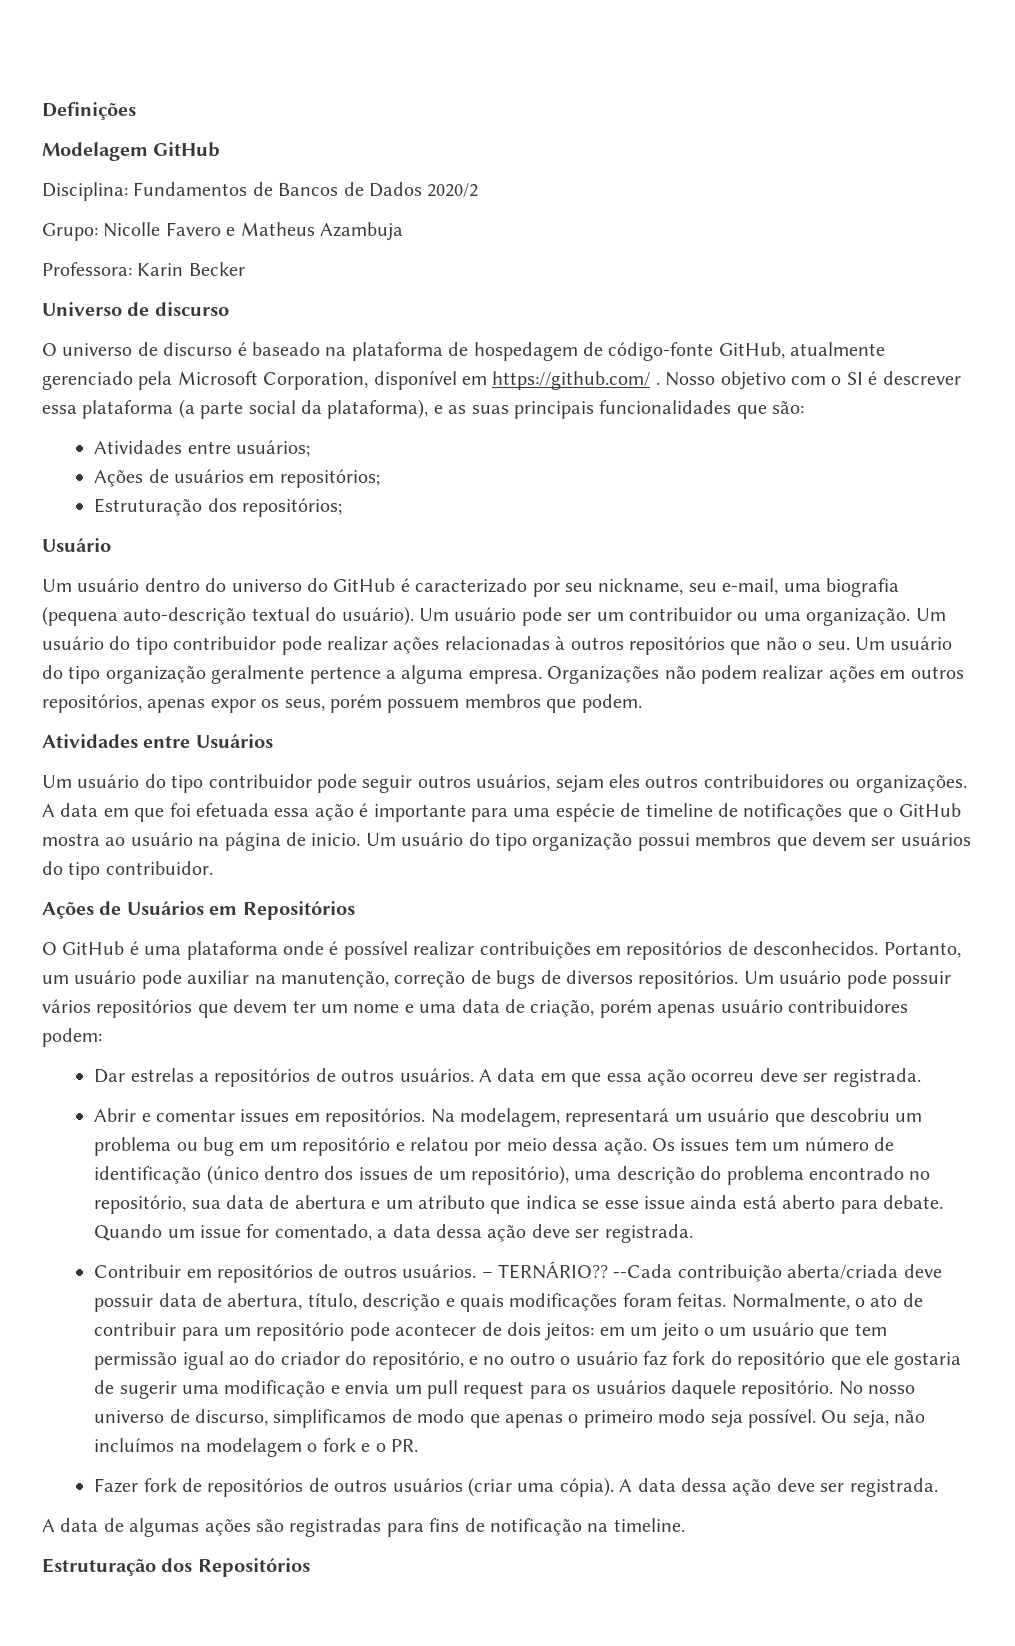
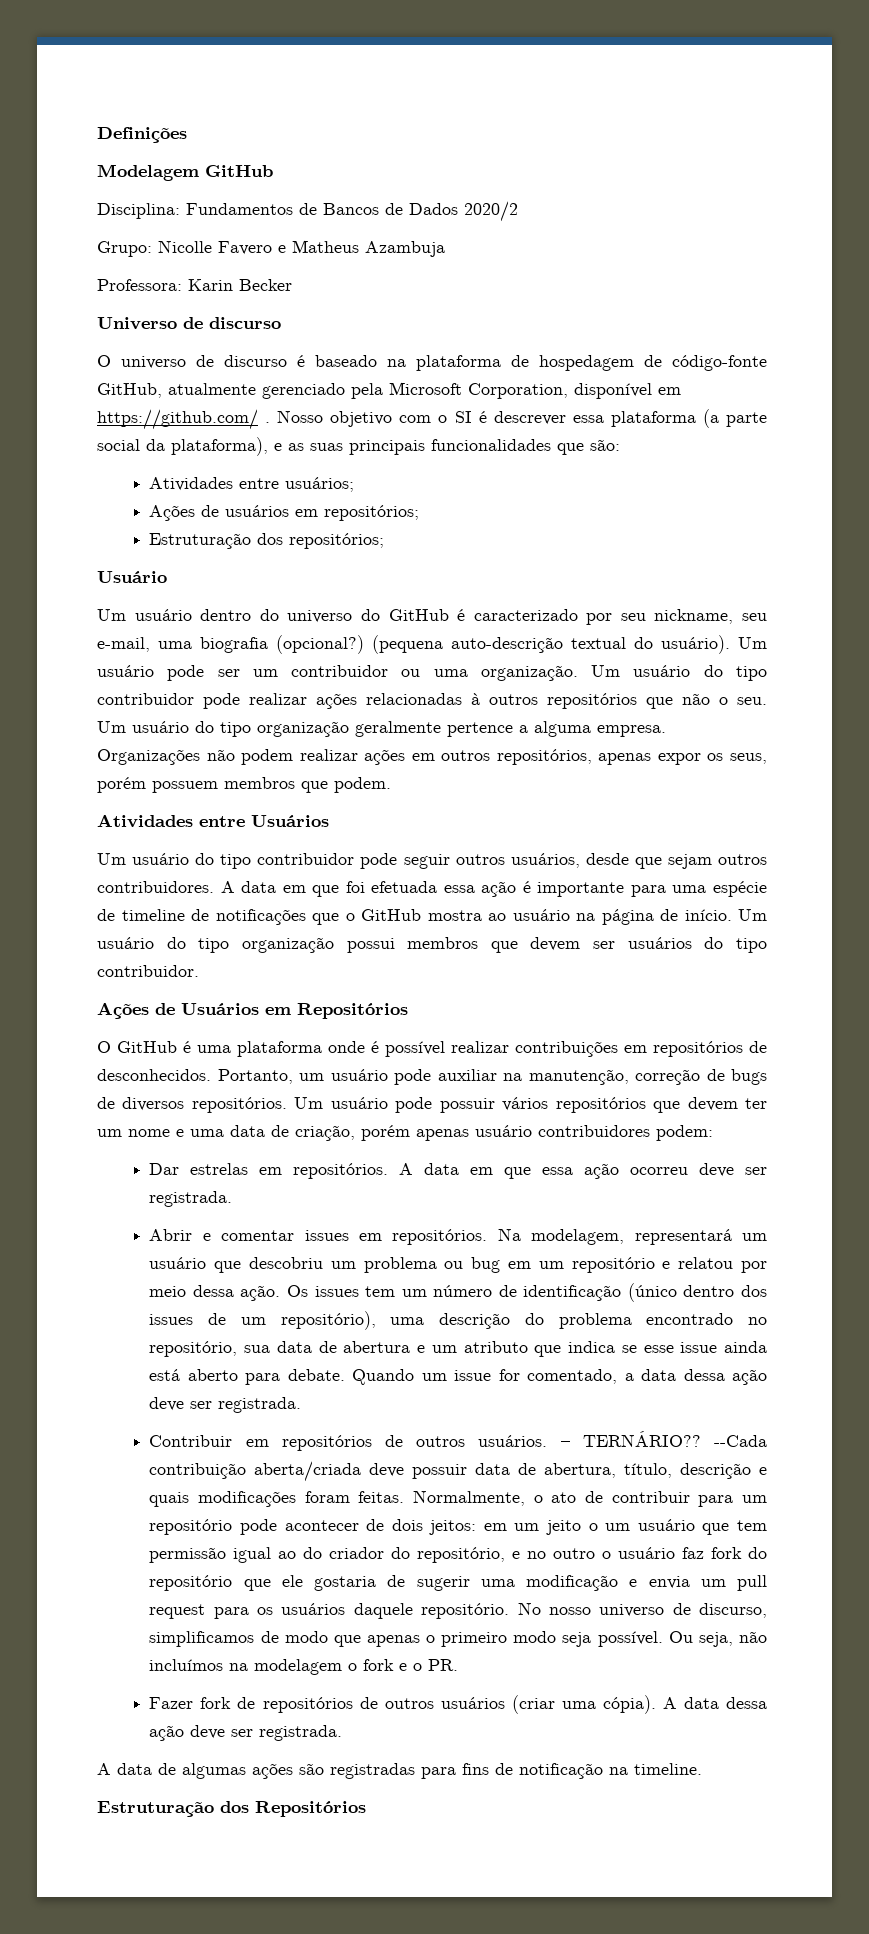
- Um usuário dentro do universo do GitHub é caracterizado por seu nickname, seu e-mail, uma biografia (pequena auto-descrição textual do usuário).
+ Um usuário dentro do universo do GitHub é caracterizado por seu nickname, seu e-mail, uma biografia (opcional?) (pequena auto-descrição textual do usuário).
- Um usuário do tipo contribuidor pode seguir outros usuários, sejam eles outros contribuidores ou organizações.
+ Um usuário do tipo contribuidor pode seguir outros usuários, desde que sejam outros contribuidores.
- A data em que foi efetuada essa ação é importante para uma espécie de timeline de notificações que o GitHub mostra ao usuário na página de inicio.
+ A data em que foi efetuada essa ação é importante para uma espécie de timeline de notificações que o GitHub mostra ao usuário na página de início.
- Dar estrelas a repositórios de outros usuários.
+ Dar estrelas em repositórios.

